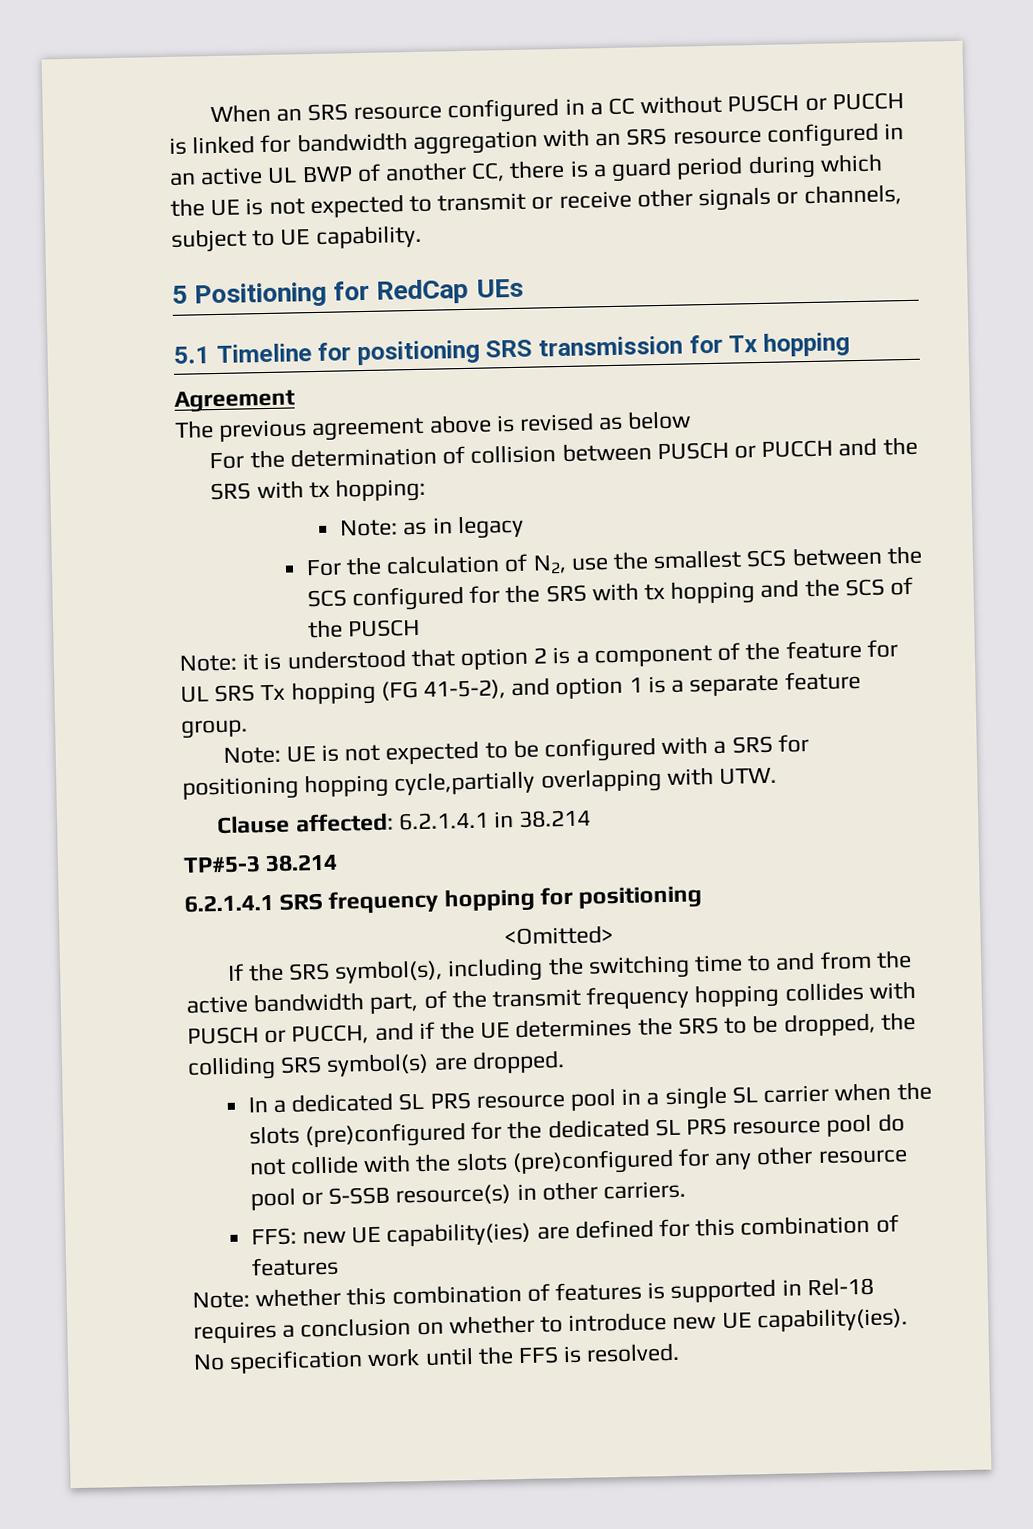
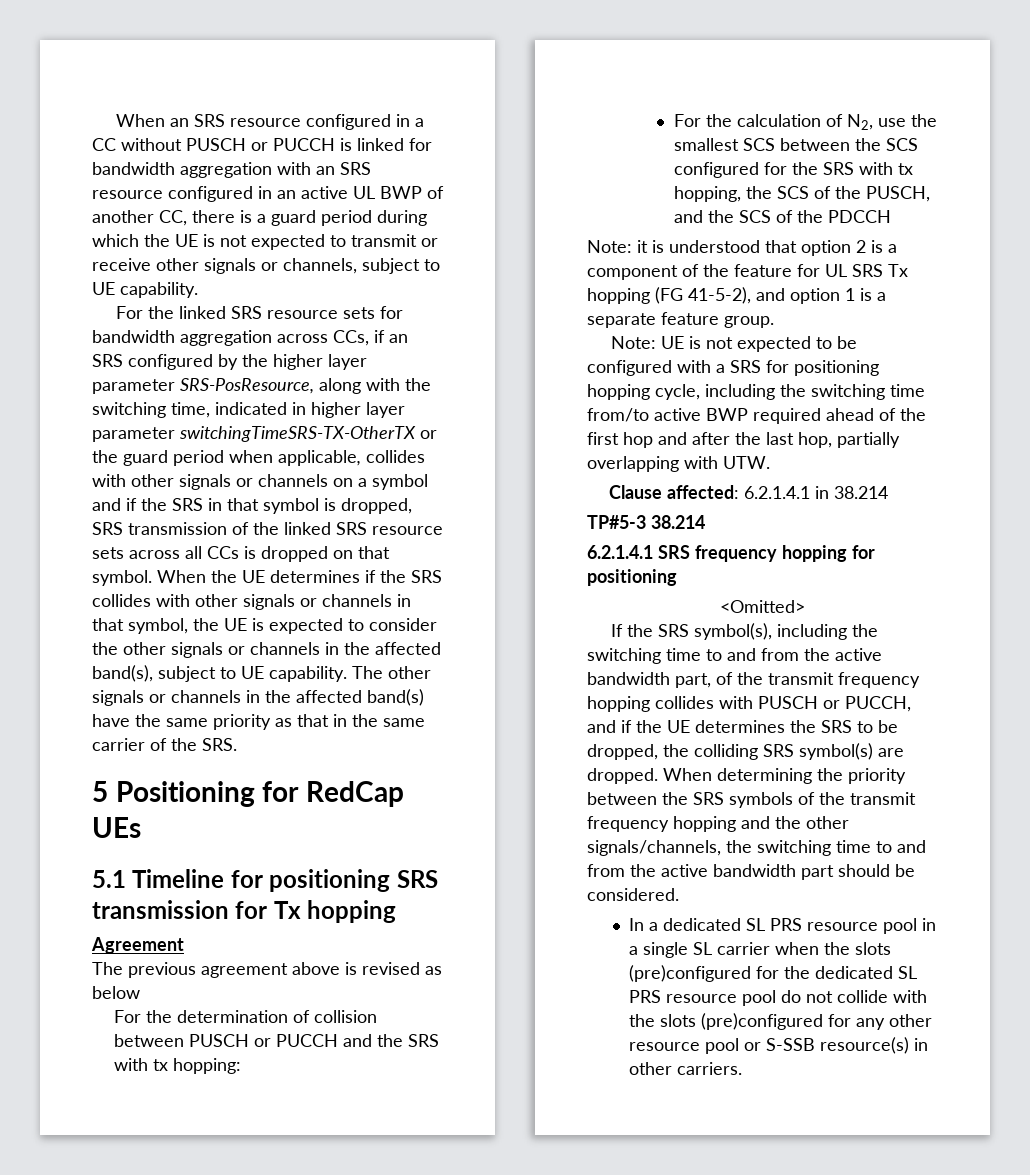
+ For the linked SRS resource sets for bandwidth aggregation across CCs, if an SRS configured by the higher layer parameter SRS-PosResource, along with the switching time, indicated in higher layer parameter switchingTimeSRS-TX-OtherTX or the guard period when applicable, collides with other signals or channels on a symbol and if the SRS in that symbol is dropped, SRS transmission of the linked SRS resource sets across all CCs is dropped on that symbol. When the UE determines if the SRS collides with other signals or channels in that symbol, the UE is expected to consider the other signals or channels in the affected band(s), subject to UE capability. The other signals or channels in the affected band(s) have the same priority as that in the same carrier of the SRS.
- Note: as in legacy
- For the calculation of N2, use the smallest SCS between the SCS configured for the SRS with tx hopping and the SCS of the PUSCH
+ For the calculation of N2, use the smallest SCS between the SCS configured for the SRS with tx hopping, the SCS of the PUSCH, and the SCS of the PDCCH
- Note: UE is not expected to be configured with a SRS for positioning hopping cycle,partially overlapping with UTW.
+ Note: UE is not expected to be configured with a SRS for positioning hopping cycle, including the switching time from/to active BWP required ahead of the first hop and after the last hop, partially overlapping with UTW.
+ When determining the priority between the SRS symbols of the transmit frequency hopping and the other signals/channels, the switching time to and from the active bandwidth part should be considered.
- FFS: new UE capability(ies) are defined for this combination of features
- Note: whether this combination of features is supported in Rel-18 requires a conclusion on whether to introduce new UE capability(ies). No specification work until the FFS is resolved.

